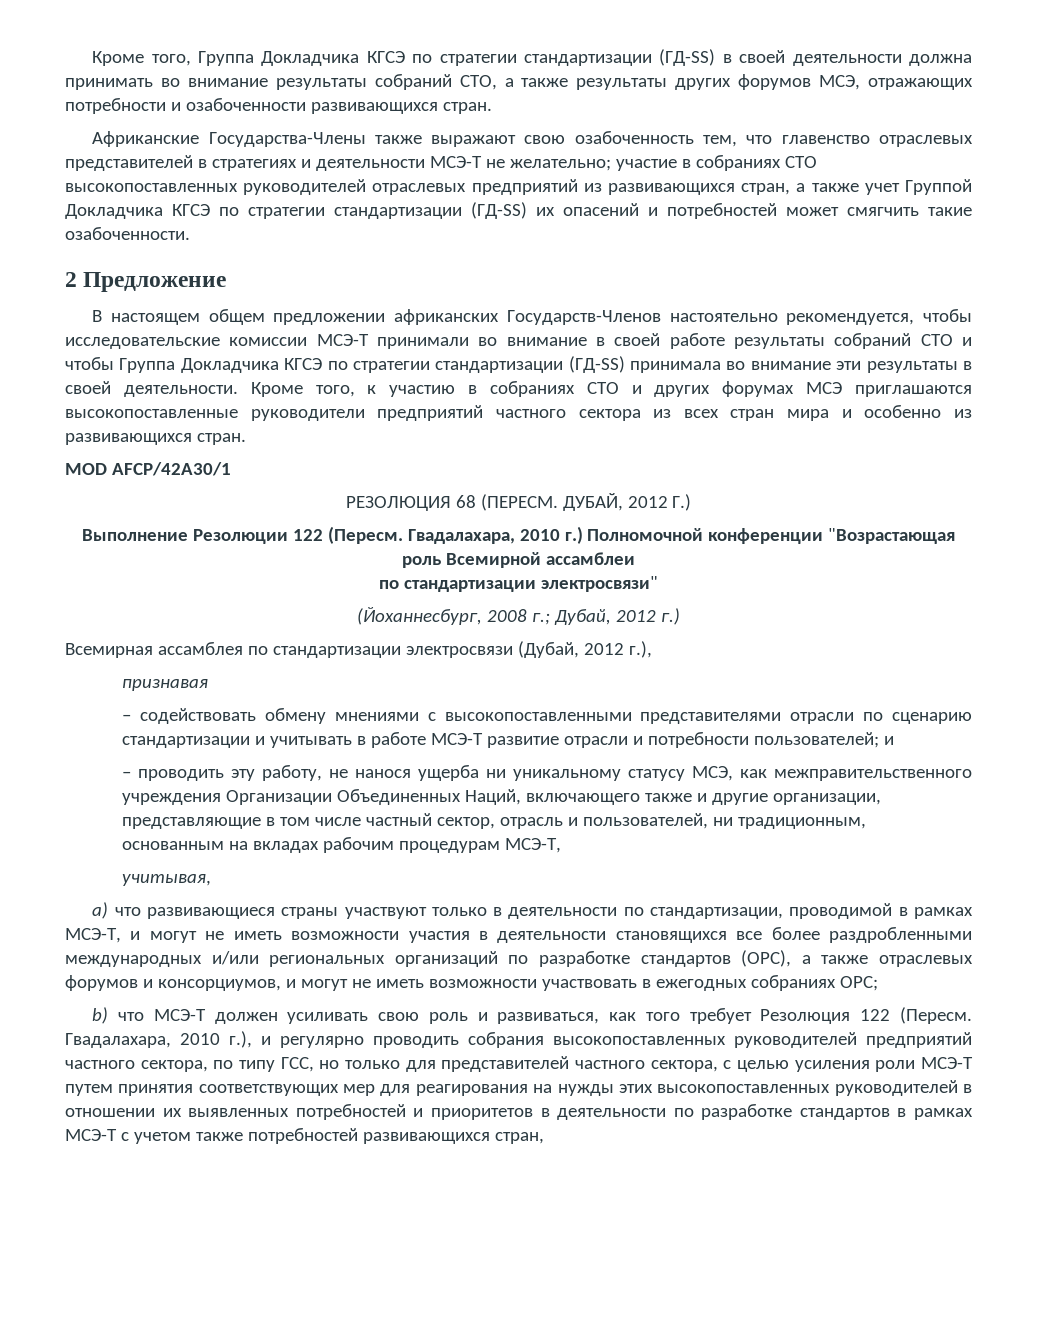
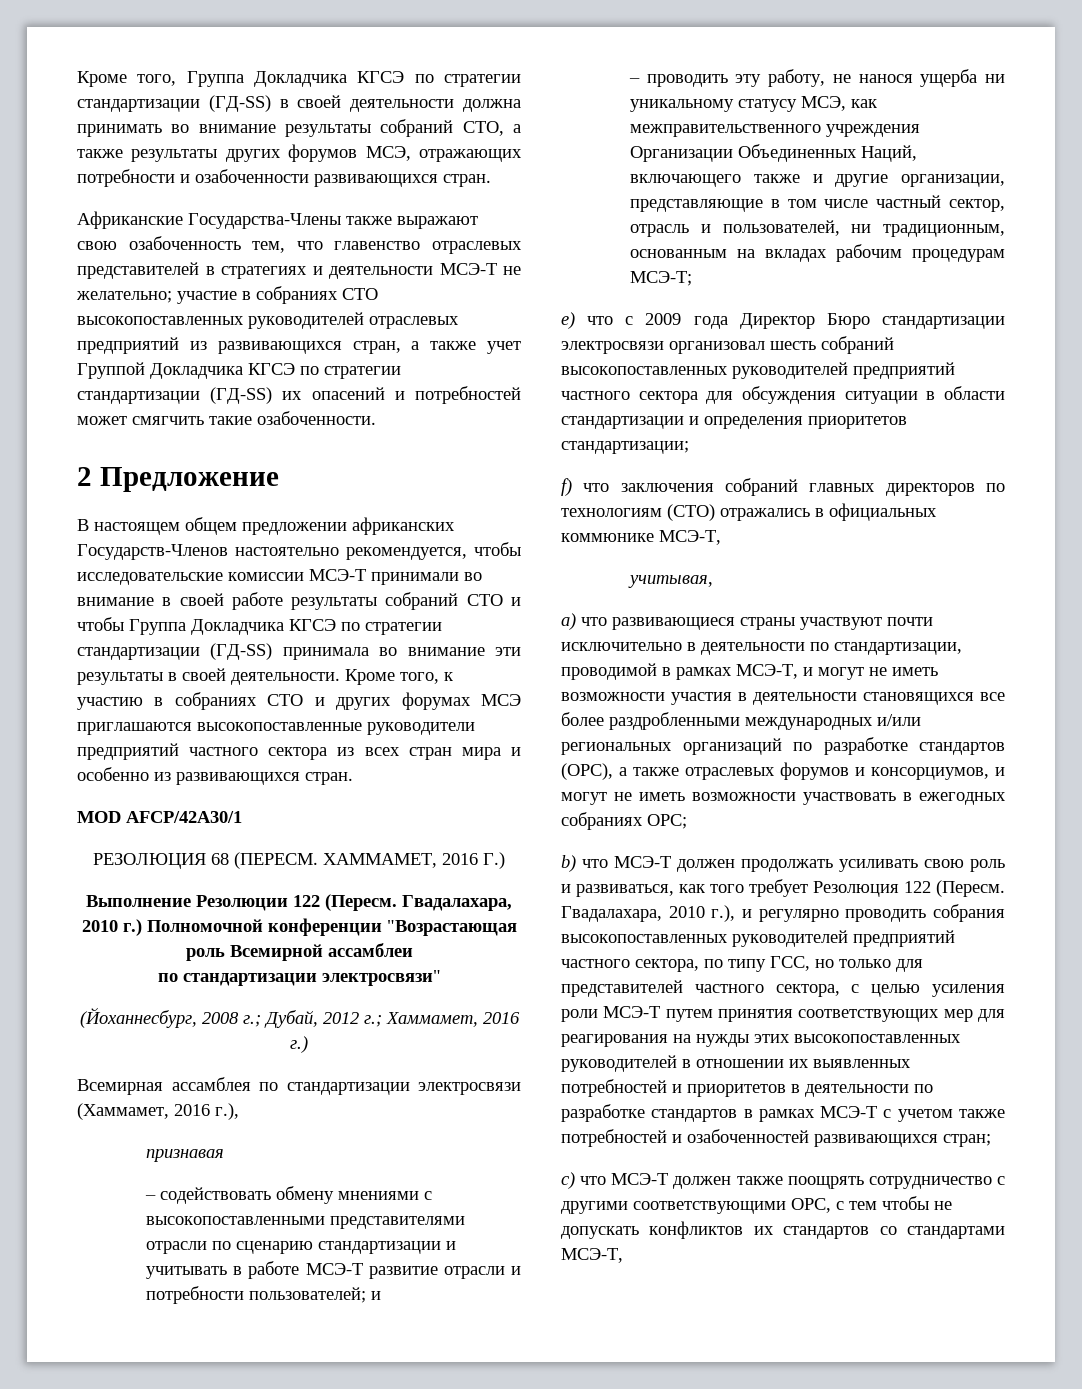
- ДУБАЙ, 2012 Г.)
+ ХАММАМЕТ, 2016 Г.)
- (Йоханнесбург, 2008 г.; Дубай, 2012 г.)
+ (Йоханнесбург, 2008 г.; Дубай, 2012 г.; Хаммамет, 2016 г.)
- Всемирная ассамблея по стандартизации электросвязи (Дубай, 2012 г.),
+ Всемирная ассамблея по стандартизации электросвязи (Хаммамет, 2016 г.),
- – проводить эту работу, не нанося ущерба ни уникальному статусу МСЭ, как межправительственного учреждения Организации Объединенных Наций, включающего также и другие организации, представляющие в том числе частный сектор, отрасль и пользователей, ни традиционным, основанным на вкладах рабочим процедурам МСЭ-Т,
+ – проводить эту работу, не нанося ущерба ни уникальному статусу МСЭ, как межправительственного учреждения Организации Объединенных Наций, включающего также и другие организации, представляющие в том числе частный сектор, отрасль и пользователей, ни традиционным, основанным на вкладах рабочим процедурам МСЭ-Т;
+ e) что с 2009 года Директор Бюро стандартизации электросвязи организовал шесть собраний высокопоставленных руководителей предприятий частного сектора для обсуждения ситуации в области стандартизации и определения приоритетов стандартизации;
+ f) что заключения собраний главных директоров по технологиям (СТО) отражались в официальных коммюнике МСЭ-Т,
- a) что развивающиеся страны участвуют только в деятельности по стандартизации, проводимой в рамках МСЭ-T, и могут не иметь возможности участия в деятельности становящихся все более раздробленными международных и/или региональных организаций по разработке стандартов (ОРС), а также отраслевых форумов и консорциумов, и могут не иметь возможности участвовать в ежегодных собраниях ОРС;
+ a) что развивающиеся страны участвуют почти исключительно в деятельности по стандартизации, проводимой в рамках МСЭ-T, и могут не иметь возможности участия в деятельности становящихся все более раздробленными международных и/или региональных организаций по разработке стандартов (ОРС), а также отраслевых форумов и консорциумов, и могут не иметь возможности участвовать в ежегодных собраниях ОРС;
- b) что МСЭ-T должен усиливать свою роль и развиваться, как того требует Резолюция 122 (Пересм.
+ b) что МСЭ-T должен продолжать усиливать свою роль и развиваться, как того требует Резолюция 122 (Пересм.
- Гвадалахара, 2010 г.), и регулярно проводить собрания высокопоставленных руководителей предприятий частного сектора, по типу ГСС, но только для представителей частного сектора, с целью усиления роли МСЭ-Т путем принятия соответствующих мер для реагирования на нужды этих высокопоставленных руководителей в отношении их выявленных потребностей и приоритетов в деятельности по разработке стандартов в рамках МСЭ-Т с учетом также потребностей развивающихся стран,
+ Гвадалахара, 2010 г.), и регулярно проводить собрания высокопоставленных руководителей предприятий частного сектора, по типу ГСС, но только для представителей частного сектора, с целью усиления роли МСЭ-Т путем принятия соответствующих мер для реагирования на нужды этих высокопоставленных руководителей в отношении их выявленных потребностей и приоритетов в деятельности по разработке стандартов в рамках МСЭ-Т с учетом также потребностей и озабоченностей развивающихся стран;
+ c) что МСЭ-T должен также поощрять сотрудничество с другими соответствующими ОРС, с тем чтобы не допускать конфликтов их стандартов со стандартами МСЭ-Т,

